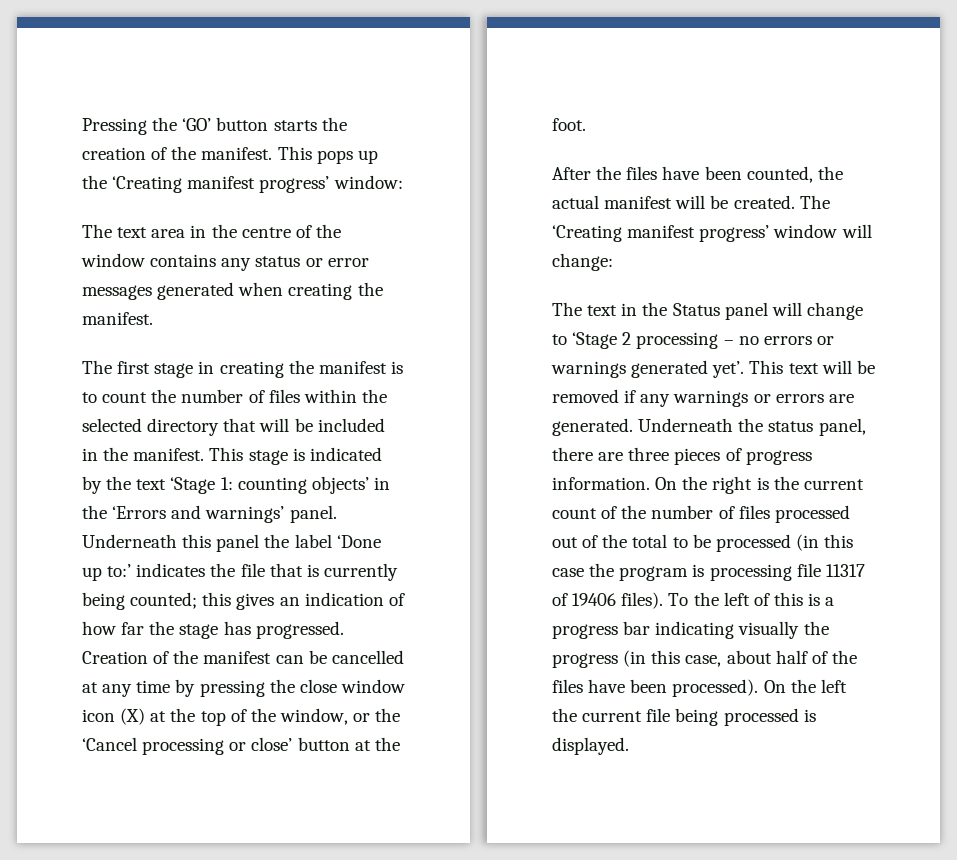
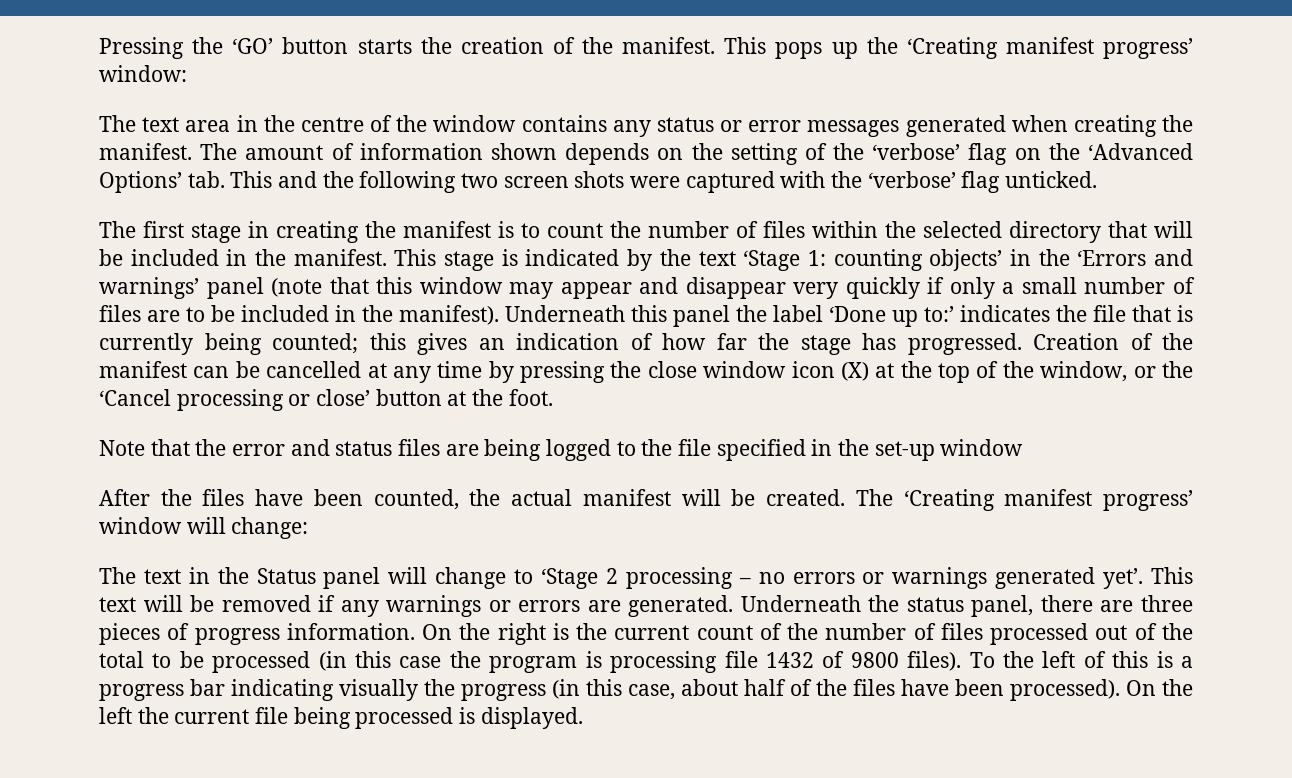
+ The amount of information shown depends on the setting of the ‘verbose’ flag on the ‘Advanced Options’ tab. This and the following two screen shots were captured with the ‘verbose’ flag unticked.
- This stage is indicated by the text ‘Stage 1: counting objects’ in the ‘Errors and warnings’ panel.
+ This stage is indicated by the text ‘Stage 1: counting objects’ in the ‘Errors and warnings’ panel (note that this window may appear and disappear very quickly if only a small number of files are to be included in the manifest).
+ Note that the error and status files are being logged to the file specified in the set-up window
- On the right is the current count of the number of files processed out of the total to be processed (in this case the program is processing file 11317 of 19406 files).
+ On the right is the current count of the number of files processed out of the total to be processed (in this case the program is processing file 1432 of 9800 files).

